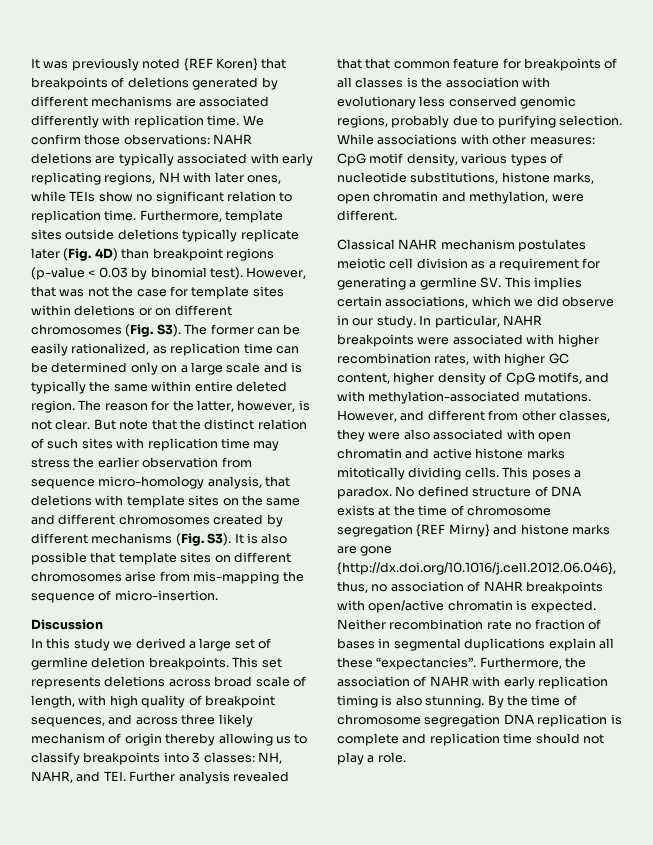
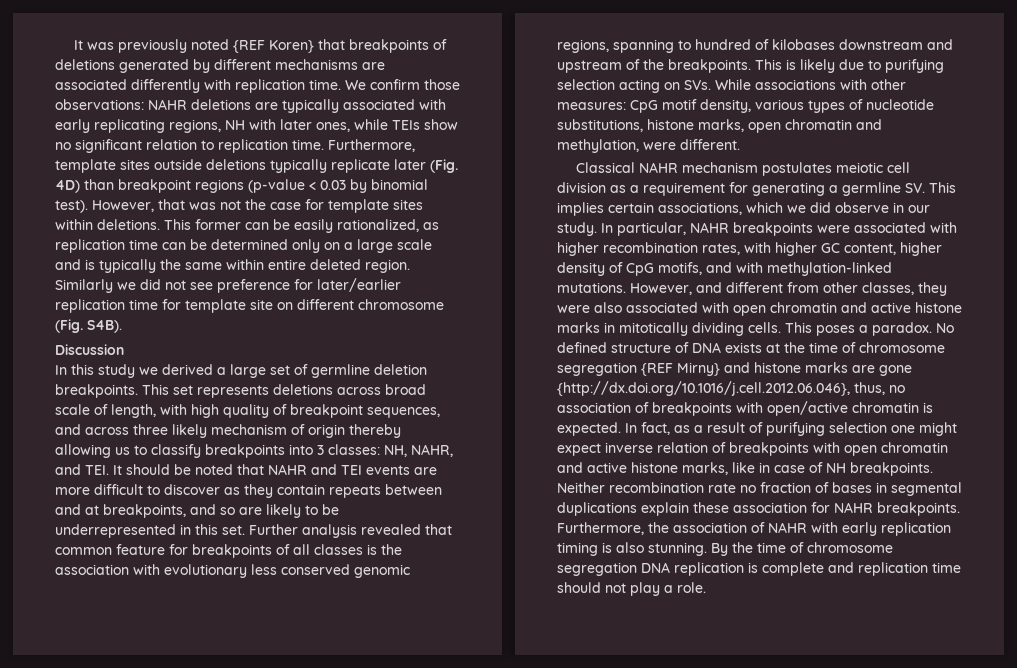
- However, that was not the case for template sites within deletions or on different chromosomes (Fig. S3). The former can be easily rationalized, as replication time can be determined only on a large scale and is typically the same within entire deleted region.
+ However, that was not the case for template sites within deletions. This former can be easily rationalized, as replication time can be determined only on a large scale and is typically the same within entire deleted region.
- The reason for the latter, however, is not clear. But note that the distinct relation of such sites with replication time may stress the earlier observation from sequence micro-homology analysis, that deletions with template sites on the same and different chromosomes created by different mechanisms (Fig. S3). It is also possible that template sites on different chromosomes arise from mis-mapping the sequence of micro-insertion.
+ Similarly we did not see preference for later/earlier replication time for template site on different chromosome (Fig. S4B).
- NH, NAHR, and TEI. Further analysis revealed that that common feature for breakpoints of all classes is the association with evolutionary less conserved genomic regions, probably due to purifying selection. While associations with other measures:
+ NH, NAHR, and TEI. It should be noted that NAHR and TEI events are more difficult to discover as they contain repeats between and at breakpoints, and so are likely to be underrepresented in this set. Further analysis revealed that common feature for breakpoints of all classes is the association with evolutionary less conserved genomic regions, spanning to hundred of kilobases downstream and upstream of the breakpoints. This is likely due to purifying selection acting on SVs. While associations with other measures:
- In particular, NAHR breakpoints were associated with higher recombination rates, with higher GC content, higher density of CpG motifs, and with methylation-associated mutations.
+ In particular, NAHR breakpoints were associated with higher recombination rates, with higher GC content, higher density of CpG motifs, and with methylation-linked mutations.
- However, and different from other classes, they were also associated with open chromatin and active histone marks mitotically dividing cells.
+ However, and different from other classes, they were also associated with open chromatin and active histone marks in mitotically dividing cells.
- No defined structure of DNA exists at the time of chromosome segregation {REF Mirny} and histone marks are gone {http://dx.doi.org/10.1016/j.cell.2012.06.046}, thus, no association of NAHR breakpoints with open/active chromatin is expected.
+ No defined structure of DNA exists at the time of chromosome segregation {REF Mirny} and histone marks are gone {http://dx.doi.org/10.1016/j.cell.2012.06.046}, thus, no association of breakpoints with open/active chromatin is expected.
+ In fact, as a result of purifying selection one might expect inverse relation of breakpoints with open chromatin and active histone marks, like in case of NH breakpoints.
- Neither recombination rate no fraction of bases in segmental duplications explain all these “expectancies”.
+ Neither recombination rate no fraction of bases in segmental duplications explain these association for NAHR breakpoints.

